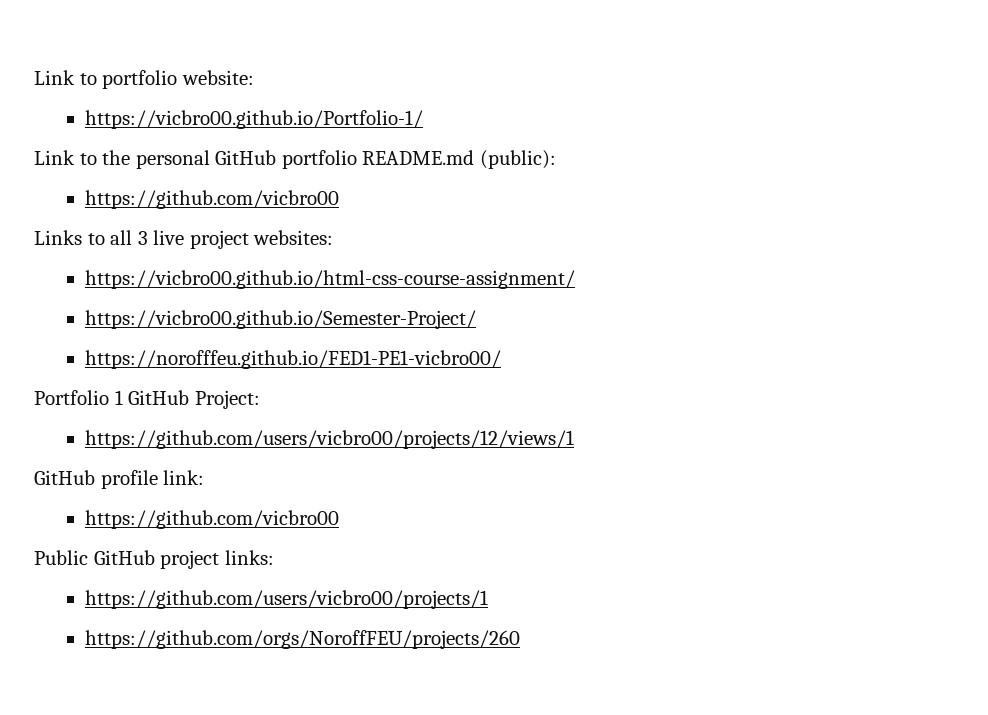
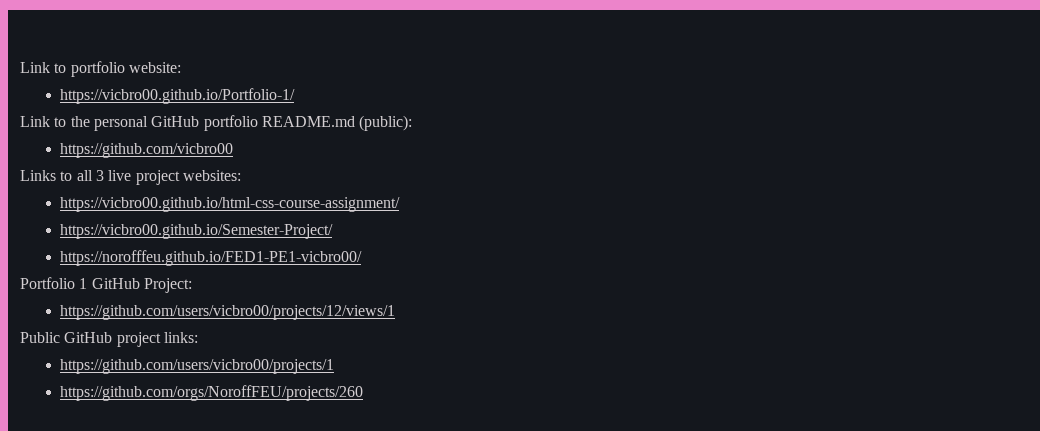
- GitHub profile link:
- https://github.com/vicbro00

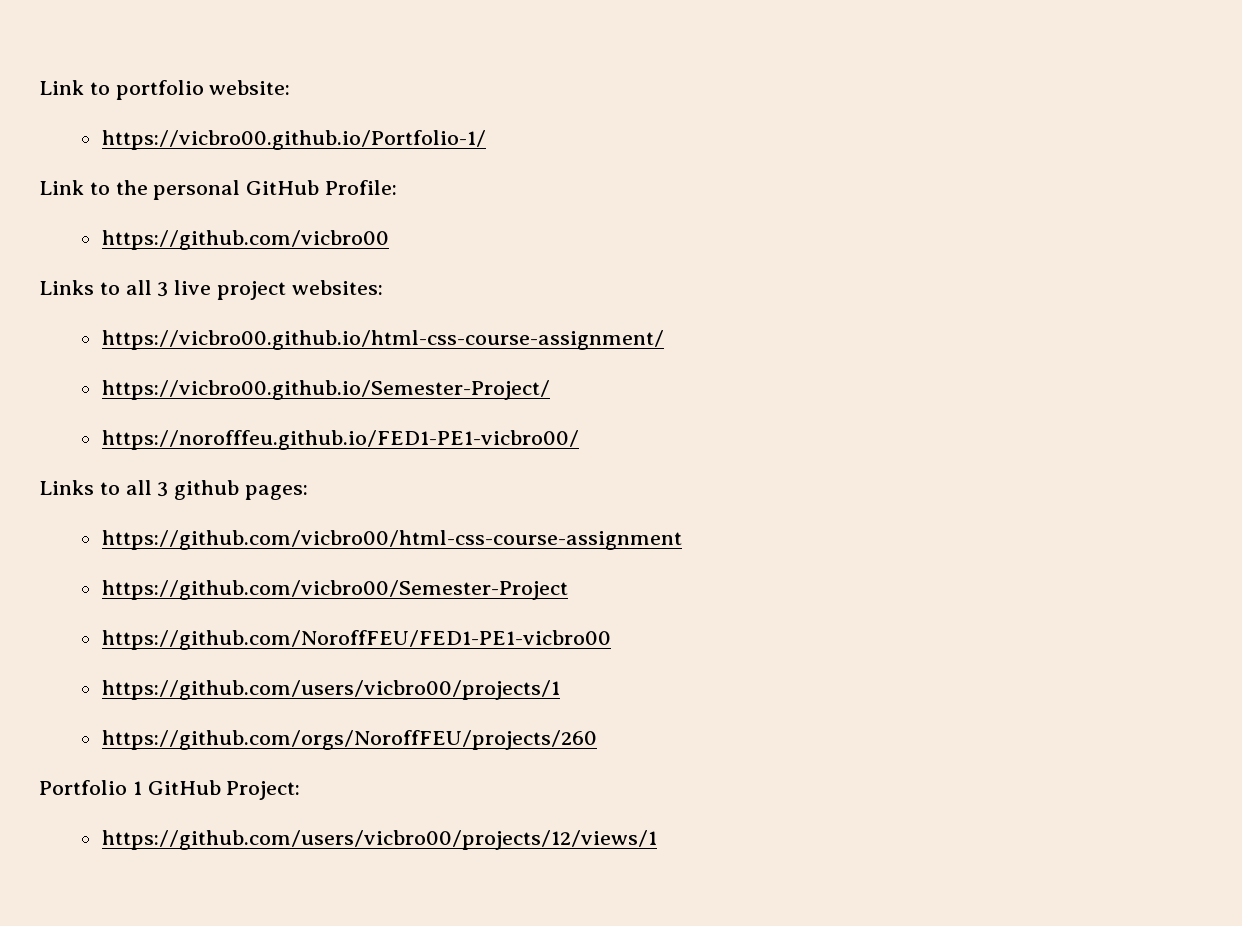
- Link to the personal GitHub portfolio README.md (public):
+ Link to the personal GitHub Profile:
+ Links to all 3 github pages:
+ https://github.com/vicbro00/html-css-course-assignment
+ https://github.com/vicbro00/Semester-Project
+ https://github.com/NoroffFEU/FED1-PE1-vicbro00
+ https://github.com/users/vicbro00/projects/1
+ https://github.com/orgs/NoroffFEU/projects/260
- Public GitHub project links:
- https://github.com/users/vicbro00/projects/1
- https://github.com/orgs/NoroffFEU/projects/260

